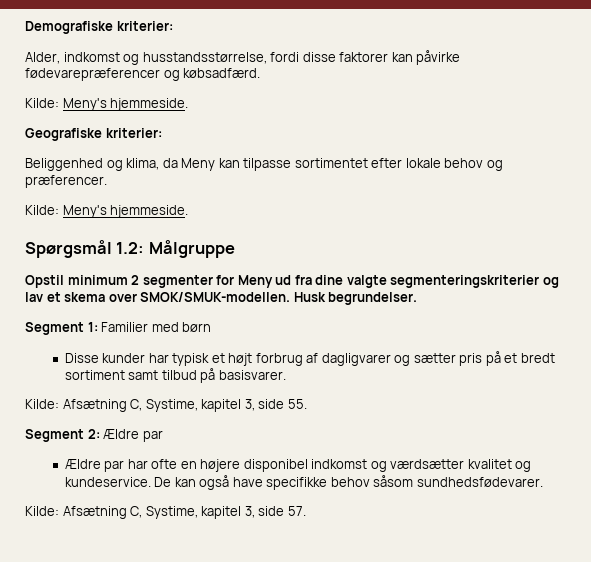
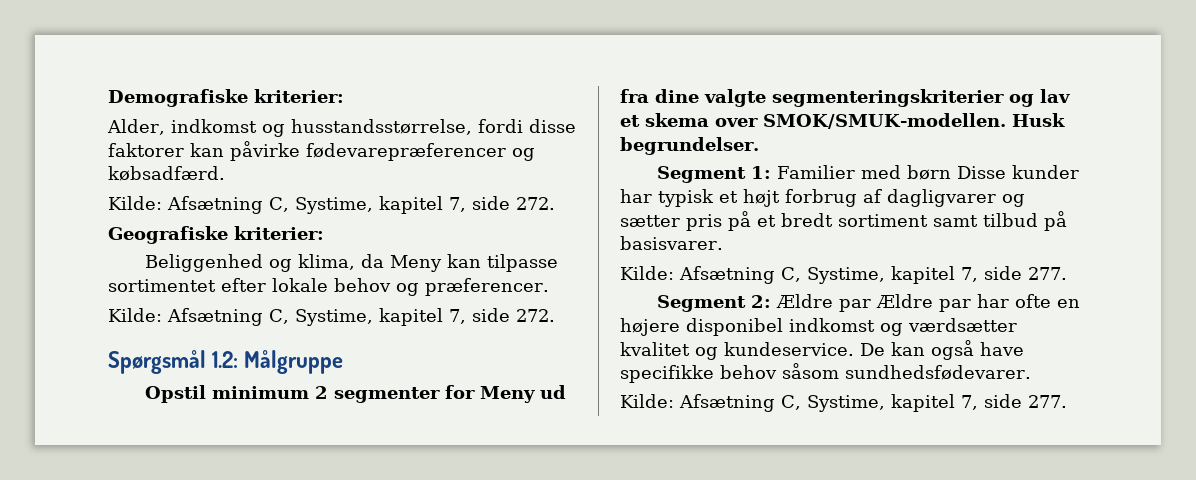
  Alder, indkomst og husstandsstørrelse, fordi disse faktorer kan påvirke fødevarepræferencer og købsadfærd.
- Kilde: Meny's hjemmeside.
+ Kilde: Afsætning C, Systime, kapitel 7, side 272.
  Beliggenhed og klima, da Meny kan tilpasse sortimentet efter lokale behov og præferencer.
- Kilde: Meny's hjemmeside.
+ Kilde: Afsætning C, Systime, kapitel 7, side 272.
- Segment 1: Familier med børn
- Disse kunder har typisk et højt forbrug af dagligvarer og sætter pris på et bredt sortiment samt tilbud på basisvarer.
- Kilde: Afsætning C, Systime, kapitel 3, side 55.
+ Segment 1: Familier med børn Disse kunder har typisk et højt forbrug af dagligvarer og sætter pris på et bredt sortiment samt tilbud på basisvarer.
+ Kilde: Afsætning C, Systime, kapitel 7, side 277.
- Segment 2: Ældre par
- Ældre par har ofte en højere disponibel indkomst og værdsætter kvalitet og kundeservice.
+ Segment 2: Ældre par Ældre par har ofte en højere disponibel indkomst og værdsætter kvalitet og kundeservice.
  De kan også have specifikke behov såsom sundhedsfødevarer.
- Kilde: Afsætning C, Systime, kapitel 3, side 57.
+ Kilde: Afsætning C, Systime, kapitel 7, side 277.

